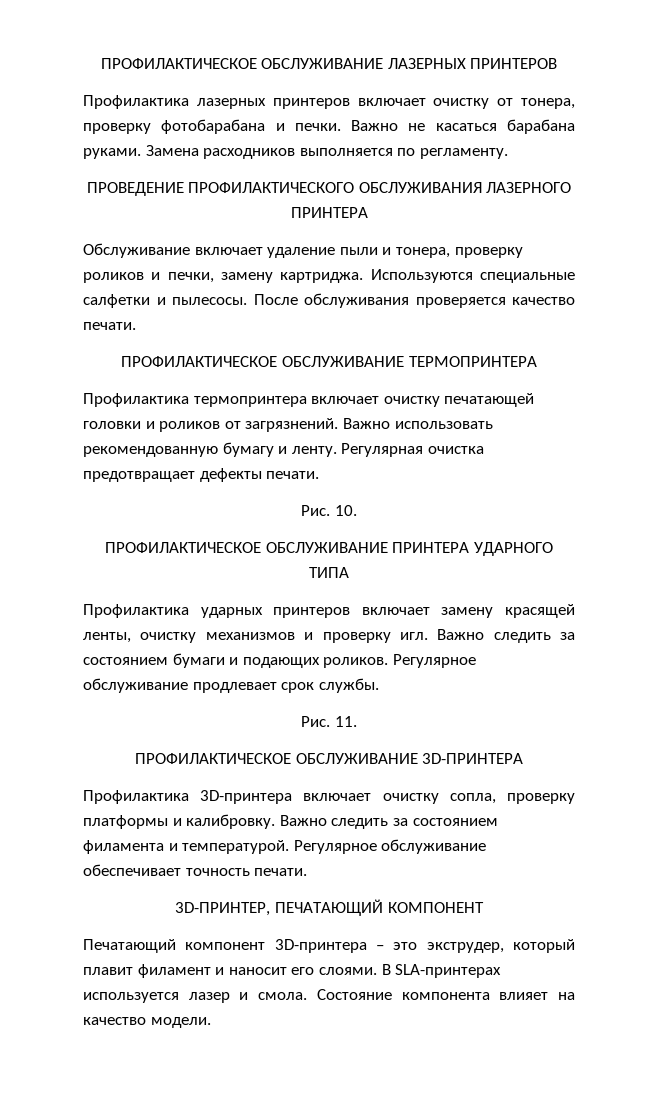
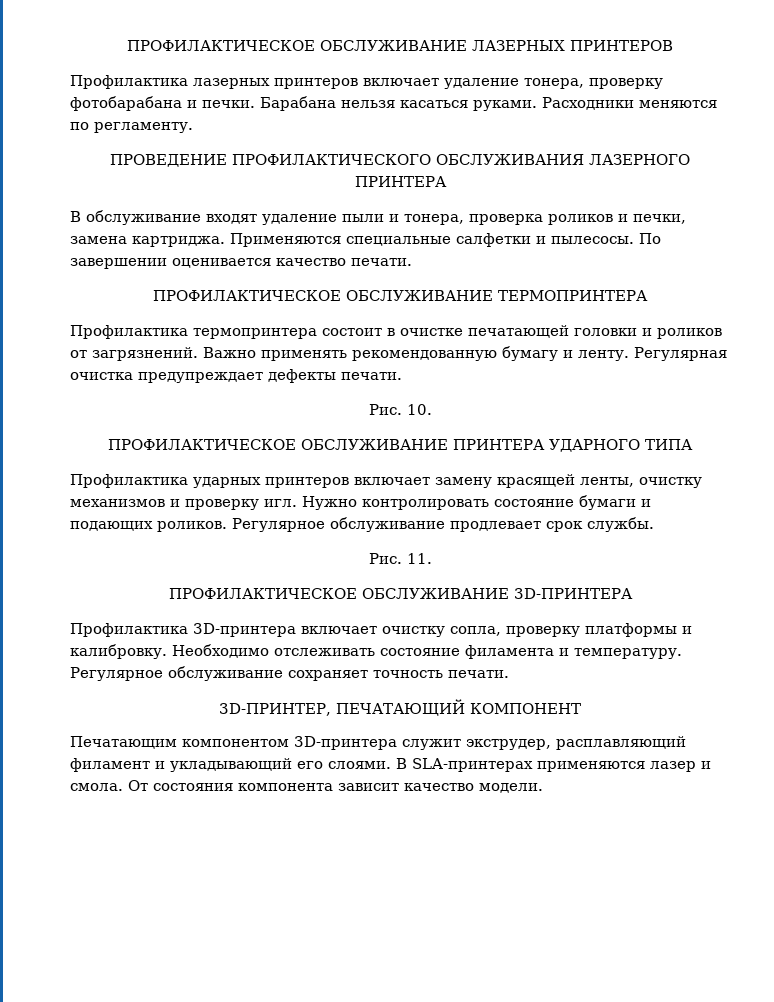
- Профилактика лазерных принтеров включает очистку от тонера, проверку фотобарабана и печки.
+ Профилактика лазерных принтеров включает удаление тонера, проверку фотобарабана и печки.
- Важно не касаться барабана руками. Замена расходников выполняется по регламенту.
+ Барабана нельзя касаться руками. Расходники меняются по регламенту.
- Обслуживание включает удаление пыли и тонера, проверку роликов и печки, замену картриджа. Используются специальные салфетки и пылесосы.
+ В обслуживание входят удаление пыли и тонера, проверка роликов и печки, замена картриджа. Применяются специальные салфетки и пылесосы.
- После обслуживания проверяется качество печати.
+ По завершении оценивается качество печати.
- Профилактика термопринтера включает очистку печатающей головки и роликов от загрязнений.
+ Профилактика термопринтера состоит в очистке печатающей головки и роликов от загрязнений.
- Важно использовать рекомендованную бумагу и ленту.
+ Важно применять рекомендованную бумагу и ленту.
- Регулярная очистка предотвращает дефекты печати.
+ Регулярная очистка предупреждает дефекты печати.
- Важно следить за состоянием бумаги и подающих роликов.
+ Нужно контролировать состояние бумаги и подающих роликов.
- Важно следить за состоянием филамента и температурой. Регулярное обслуживание обеспечивает точность печати.
+ Необходимо отслеживать состояние филамента и температуру. Регулярное обслуживание сохраняет точность печати.
- Печатающий компонент 3D-принтера – это экструдер, который плавит филамент и наносит его слоями.
+ Печатающим компонентом 3D-принтера служит экструдер, расплавляющий филамент и укладывающий его слоями.
- В SLA-принтерах используется лазер и смола.
+ В SLA-принтерах применяются лазер и смола.
- Состояние компонента влияет на качество модели.
+ От состояния компонента зависит качество модели.

